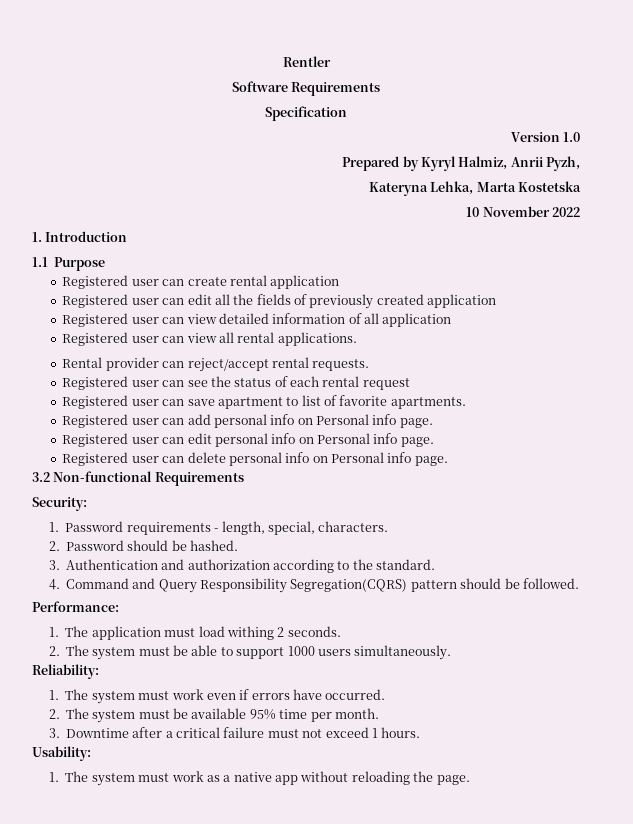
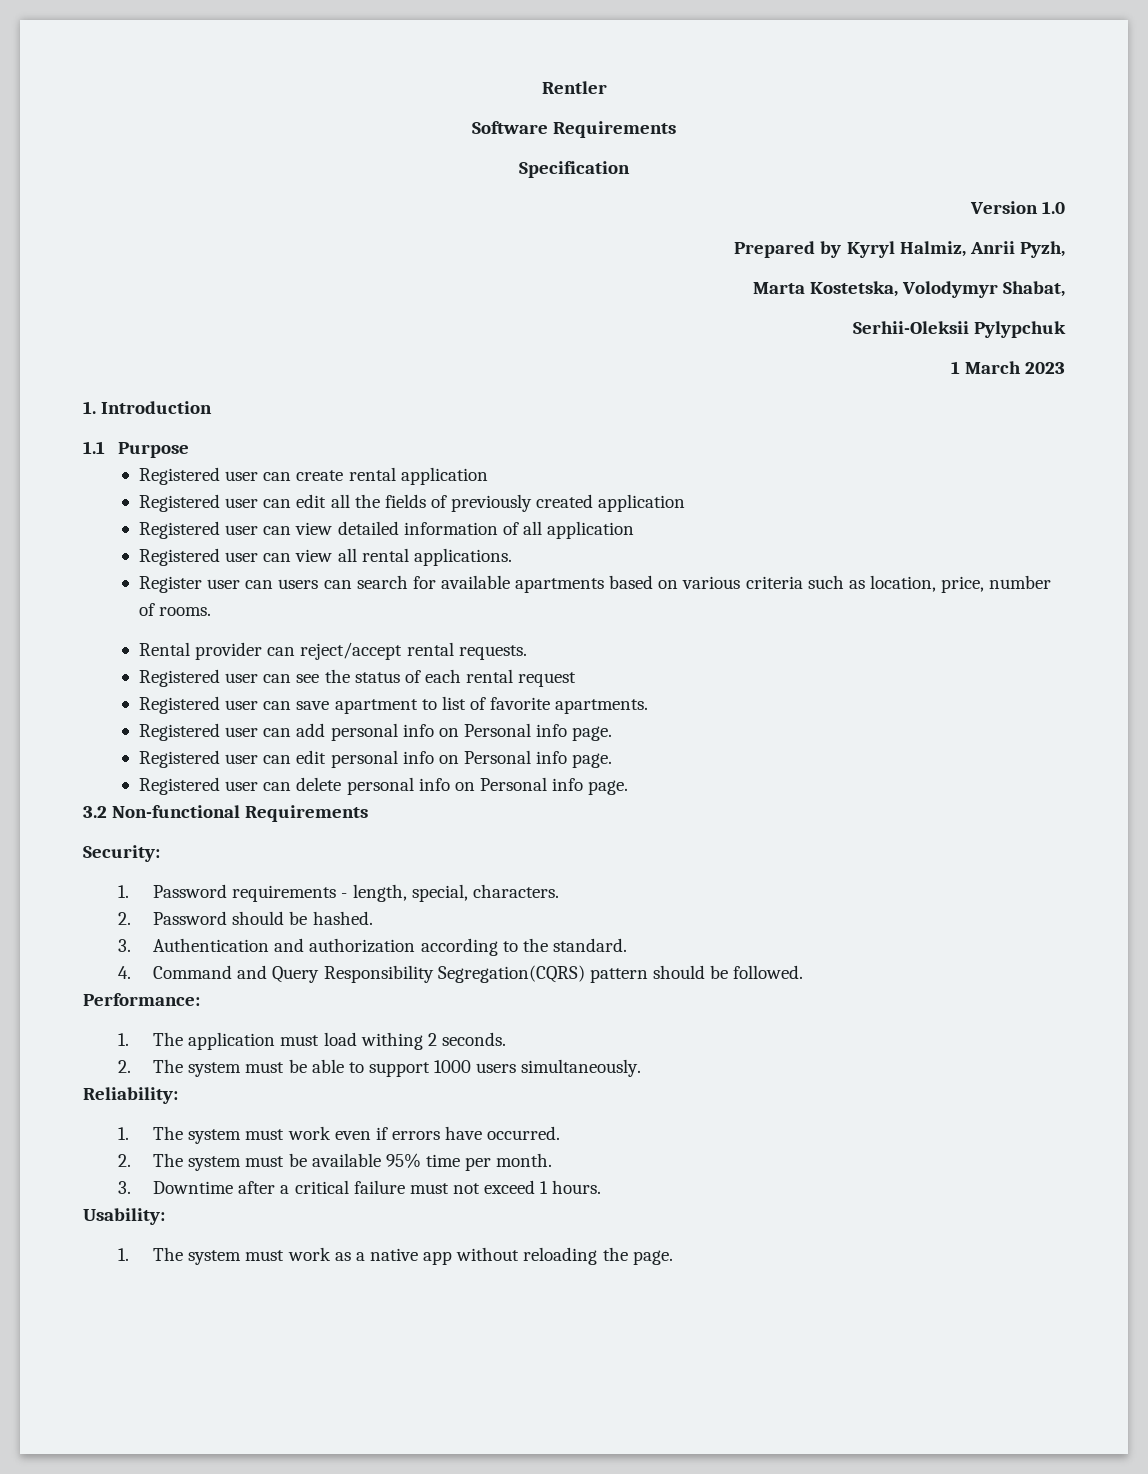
- Kateryna Lehka, Marta Kostetska
- 10 November 2022
+ Marta Kostetska, Volodymyr Shabat,
+ Serhii-Oleksii Pylypchuk
+ 1 March 2023
+ Register user can users can search for available apartments based on various criteria such as location, price, number of rooms.

